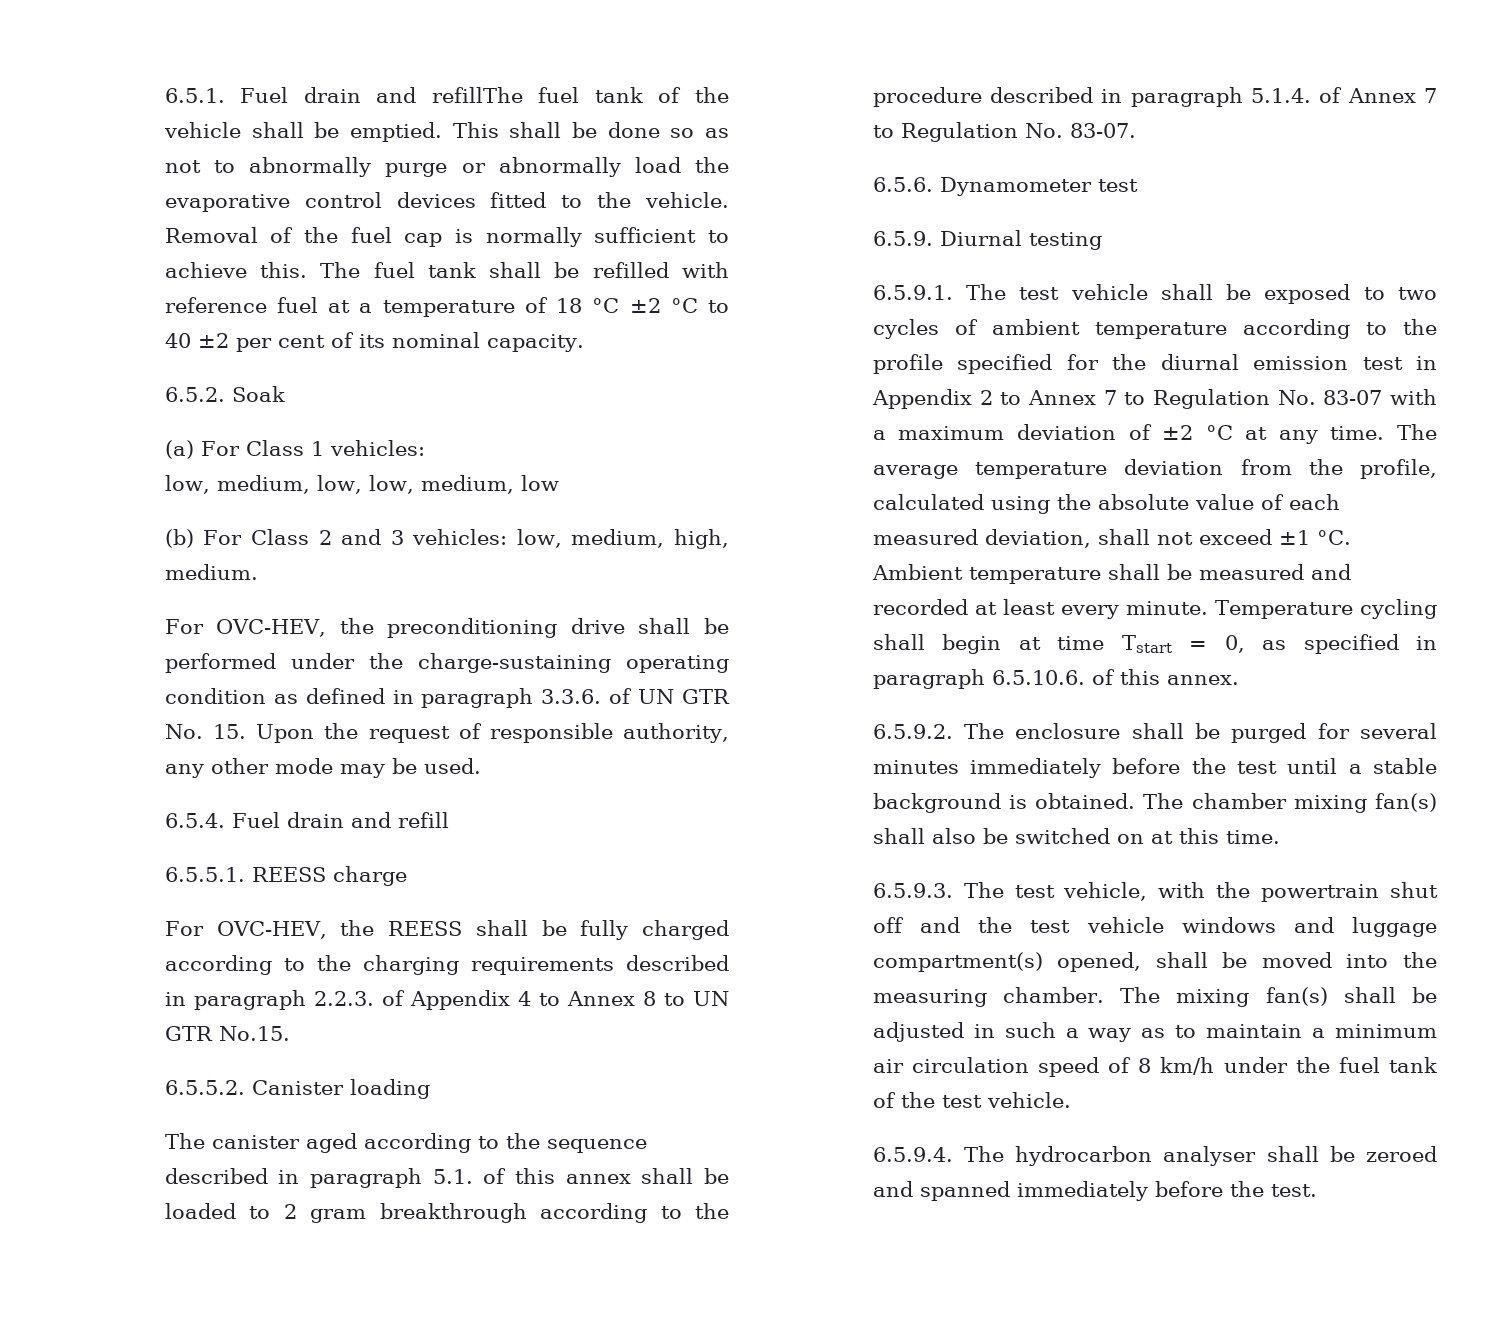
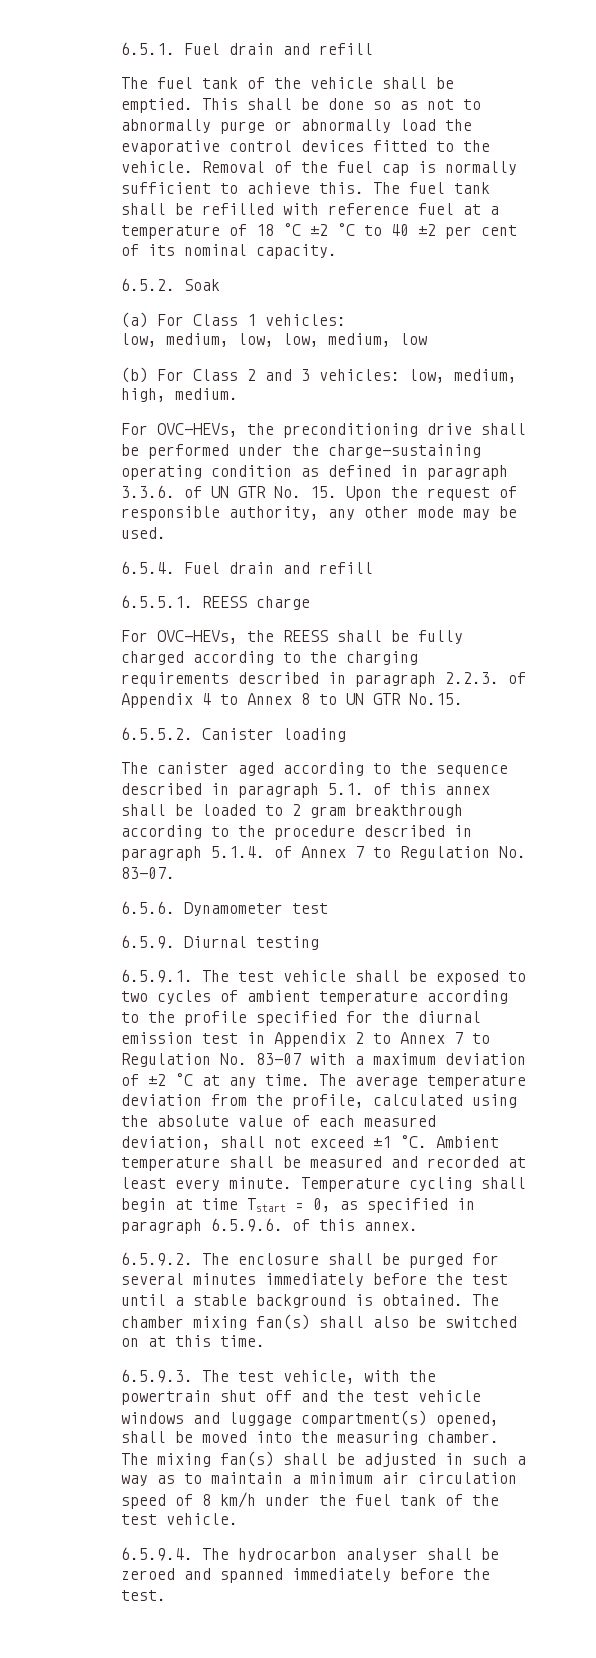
- 6.5.1. Fuel drain and refillThe fuel tank of the vehicle shall be emptied.
+ 6.5.1. Fuel drain and refill
+ The fuel tank of the vehicle shall be emptied.
- For OVC-HEV, the preconditioning drive shall be performed under the charge-sustaining operating condition as defined in paragraph 3.3.6. of UN GTR No. 15. Upon the request of responsible authority, any other mode may be used.
+ For OVC-HEVs, the preconditioning drive shall be performed under the charge-sustaining operating condition as defined in paragraph 3.3.6. of UN GTR No. 15. Upon the request of responsible authority, any other mode may be used.
- For OVC-HEV, the REESS shall be fully charged according to the charging requirements described in paragraph 2.2.3. of Appendix 4 to Annex 8 to UN GTR No.15.
+ For OVC-HEVs, the REESS shall be fully charged according to the charging requirements described in paragraph 2.2.3. of Appendix 4 to Annex 8 to UN GTR No.15.
- Temperature cycling shall begin at time Tstart = 0, as specified in paragraph 6.5.10.6. of this annex.
+ Temperature cycling shall begin at time Tstart = 0, as specified in paragraph 6.5.9.6. of this annex.

